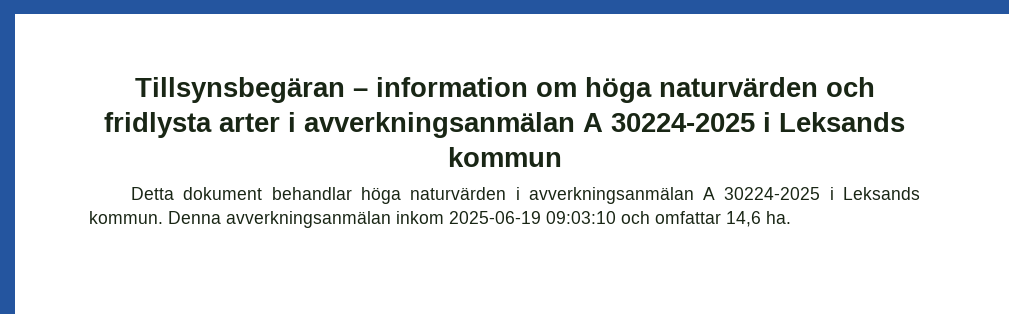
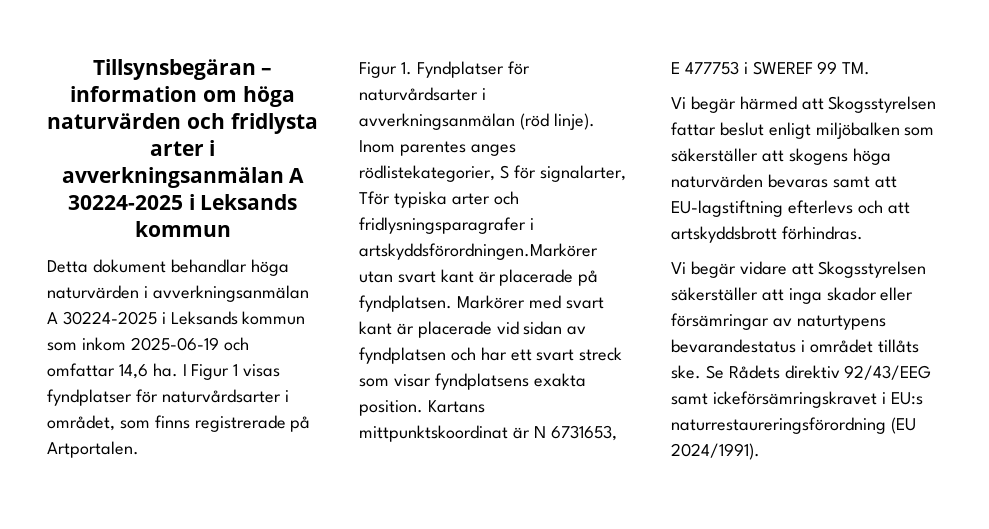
- Detta dokument behandlar höga naturvärden i avverkningsanmälan A 30224-2025 i Leksands kommun. Denna avverkningsanmälan inkom 2025-06-19 09:03:10 och omfattar 14,6 ha.
+ Detta dokument behandlar höga naturvärden i avverkningsanmälan A 30224-2025 i Leksands kommun som inkom 2025-06-19 och omfattar 14,6 ha.
+ I Figur 1 visas fyndplatser för naturvårdsarter i området, som finns registrerade på Artportalen.
+ Figur 1. Fyndplatser för naturvårdsarter i avverkningsanmälan (röd linje). Inom parentes anges rödlistekategorier, S för signalarter, Tför typiska arter och fridlysningsparagrafer i artskyddsförordningen.Markörer utan svart kant är placerade på fyndplatsen. Markörer med svart kant är placerade vid sidan av fyndplatsen och har ett svart streck som visar fyndplatsens exakta position. Kartans mittpunktskoordinat är N 6731653, E 477753 i SWEREF 99 TM.
+ Vi begär härmed att Skogsstyrelsen fattar beslut enligt miljöbalken som säkerställer att skogens höga naturvärden bevaras samt att EU-lagstiftning efterlevs och att artskyddsbrott förhindras.
+ Vi begär vidare att Skogsstyrelsen säkerställer att inga skador eller försämringar av naturtypens bevarandestatus i området tillåts ske. Se Rådets direktiv 92/43/EEG samt ickeförsämringskravet i EU:s naturrestaureringsförordning (EU 2024/1991).

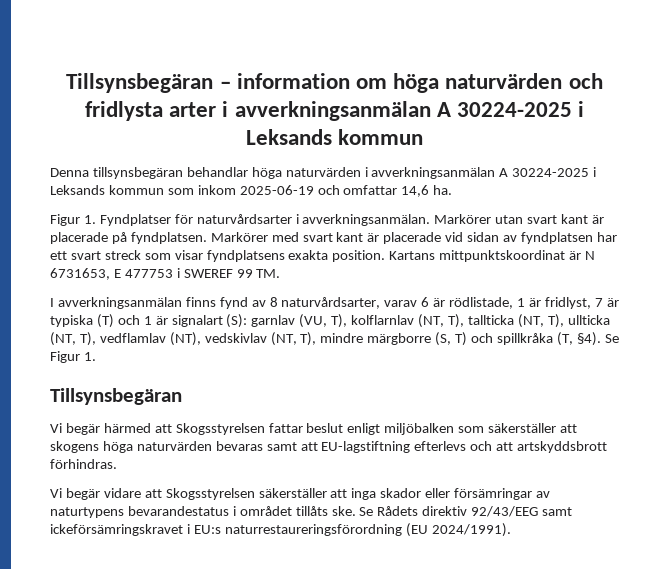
- Detta dokument behandlar höga naturvärden i avverkningsanmälan A 30224-2025 i Leksands kommun som inkom 2025-06-19 och omfattar 14,6 ha. I Figur 1 visas fyndplatser för naturvårdsarter i området, som finns registrerade på Artportalen.
+ Denna tillsynsbegäran behandlar höga naturvärden i avverkningsanmälan A 30224-2025 i Leksands kommun som inkom 2025-06-19 och omfattar 14,6 ha.
- Figur 1. Fyndplatser för naturvårdsarter i avverkningsanmälan (röd linje). Inom parentes anges rödlistekategorier, S för signalarter, Tför typiska arter och fridlysningsparagrafer i artskyddsförordningen.Markörer utan svart kant är placerade på fyndplatsen.
+ Figur 1. Fyndplatser för naturvårdsarter i avverkningsanmälan. Markörer utan svart kant är placerade på fyndplatsen.
- Markörer med svart kant är placerade vid sidan av fyndplatsen och har ett svart streck som visar fyndplatsens exakta position.
+ Markörer med svart kant är placerade vid sidan av fyndplatsen har ett svart streck som visar fyndplatsens exakta position.
+ I avverkningsanmälan finns fynd av 8 naturvårdsarter, varav 6 är rödlistade, 1 är fridlyst, 7 är typiska (T) och 1 är signalart (S): garnlav (VU, T), kolflarnlav (NT, T), tallticka (NT, T), ullticka (NT, T), vedflamlav (NT), vedskivlav (NT, T), mindre märgborre (S, T) och spillkråka (T, §4). Se Figur 1.
+ Tillsynsbegäran

